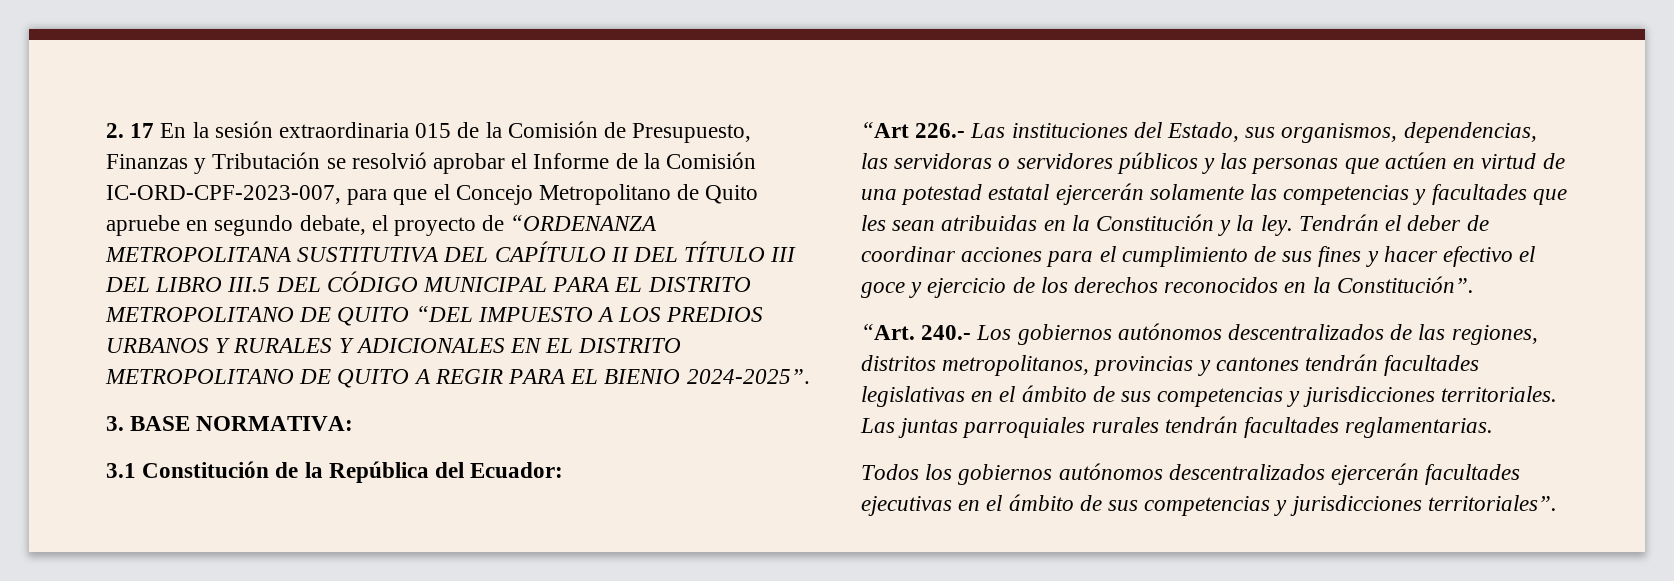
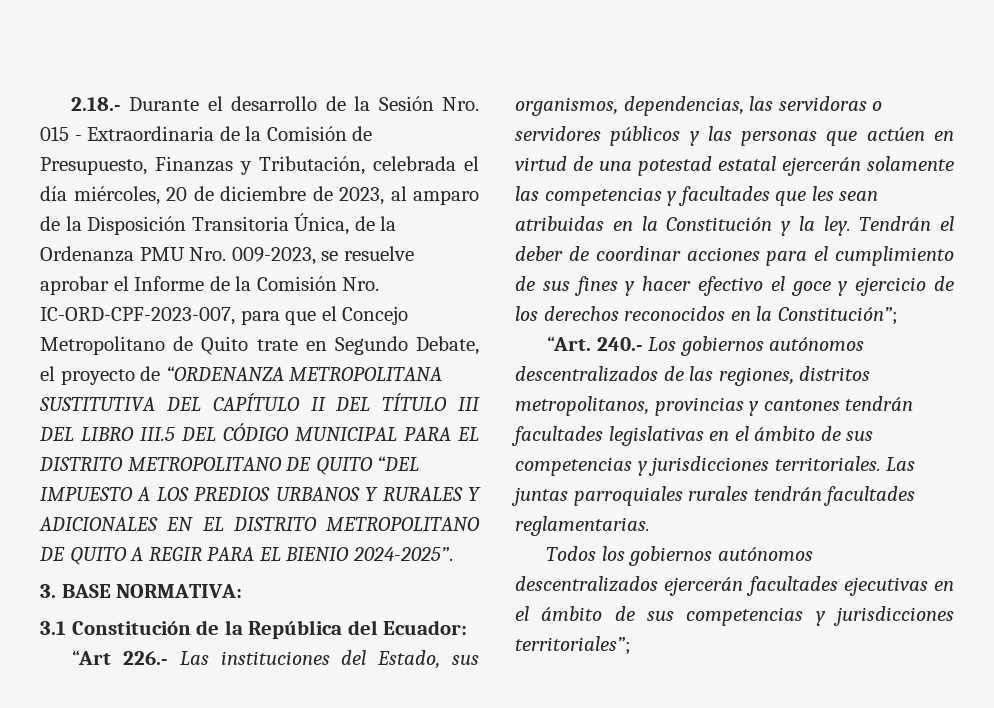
- 2. 17 En la sesión extraordinaria 015 de la Comisión de Presupuesto, Finanzas y Tributación se resolvió aprobar el Informe de la Comisión IC-ORD-CPF-2023-007, para que el Concejo Metropolitano de Quito apruebe en segundo debate, el proyecto de “ORDENANZA METROPOLITANA SUSTITUTIVA DEL CAPÍTULO II DEL TÍTULO III DEL LIBRO III.5 DEL CÓDIGO MUNICIPAL PARA EL DISTRITO METROPOLITANO DE QUITO “DEL IMPUESTO A LOS PREDIOS URBANOS Y RURALES Y ADICIONALES EN EL DISTRITO METROPOLITANO DE QUITO A REGIR PARA EL BIENIO 2024-2025”.
+ 2.18.- Durante el desarrollo de la Sesión Nro. 015 - Extraordinaria de la Comisión de Presupuesto, Finanzas y Tributación, celebrada el día miércoles, 20 de diciembre de 2023, al amparo de la Disposición Transitoria Única, de la Ordenanza PMU Nro. 009-2023, se resuelve aprobar el Informe de la Comisión Nro. IC-ORD-CPF-2023-007, para que el Concejo Metropolitano de Quito trate en Segundo Debate, el proyecto de “ORDENANZA METROPOLITANA SUSTITUTIVA DEL CAPÍTULO II DEL TÍTULO III DEL LIBRO III.5 DEL CÓDIGO MUNICIPAL PARA EL DISTRITO METROPOLITANO DE QUITO “DEL IMPUESTO A LOS PREDIOS URBANOS Y RURALES Y ADICIONALES EN EL DISTRITO METROPOLITANO DE QUITO A REGIR PARA EL BIENIO 2024-2025”.
- Tendrán el deber de coordinar acciones para el cumplimiento de sus fines y hacer efectivo el goce y ejercicio de los derechos reconocidos en la Constitución”.
+ Tendrán el deber de coordinar acciones para el cumplimiento de sus fines y hacer efectivo el goce y ejercicio de los derechos reconocidos en la Constitución”;
- Todos los gobiernos autónomos descentralizados ejercerán facultades ejecutivas en el ámbito de sus competencias y jurisdicciones territoriales”.
+ Todos los gobiernos autónomos descentralizados ejercerán facultades ejecutivas en el ámbito de sus competencias y jurisdicciones territoriales”;

